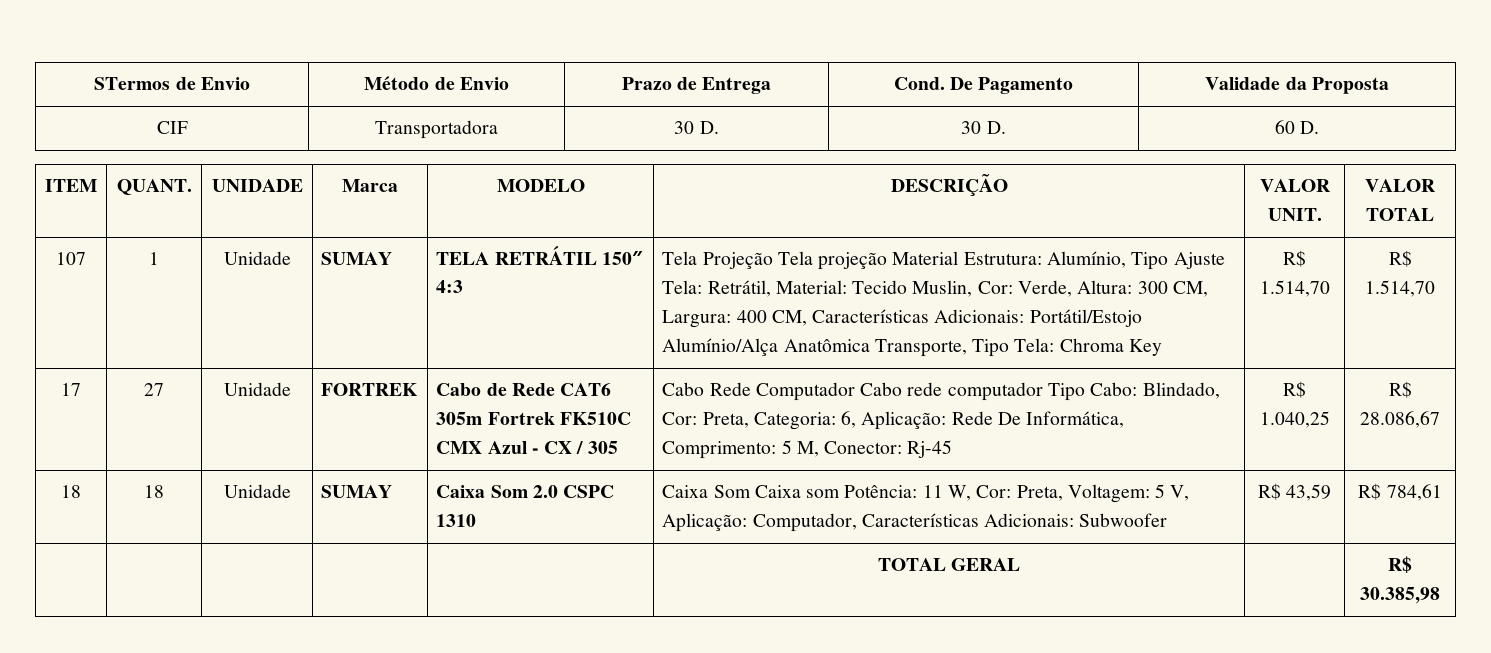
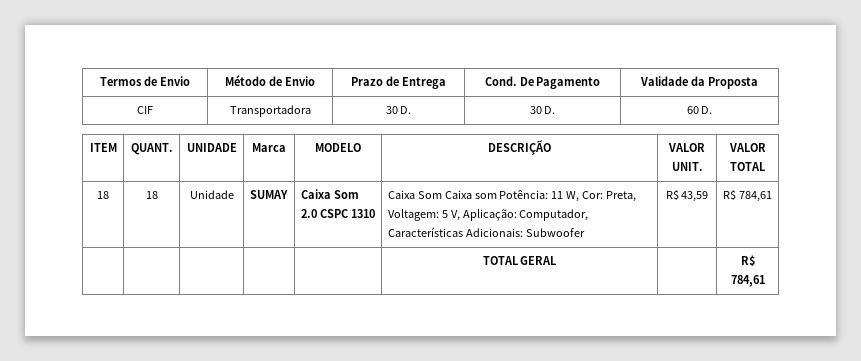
- STermos de Envio | Método de Envio | Prazo de Entrega | Cond. De Pagamento | Validade da Proposta
+ Termos de Envio | Método de Envio | Prazo de Entrega | Cond. De Pagamento | Validade da Proposta
- 107 | 1 | Unidade | SUMAY | TELA RETRÁTIL 150″ 4:3 | Tela Projeção Tela projeção Material Estrutura: Alumínio, Tipo Ajuste Tela: Retrátil, Material: Tecido Muslin, Cor: Verde, Altura: 300 CM, Largura: 400 CM, Características Adicionais: Portátil/Estojo Alumínio/Alça Anatômica Transporte, Tipo Tela: Chroma Key | R$ 1.514,70 | R$ 1.514,70
- 17 | 27 | Unidade | FORTREK | Cabo de Rede CAT6 305m Fortrek FK510C CMX Azul - CX / 305 | Cabo Rede Computador Cabo rede computador Tipo Cabo: Blindado, Cor: Preta, Categoria: 6, Aplicação: Rede De Informática, Comprimento: 5 M, Conector: Rj-45 | R$ 1.040,25 | R$ 28.086,67
- | | | | | TOTAL GERAL | | R$ 30.385,98
+ | | | | | TOTAL GERAL | | R$ 784,61

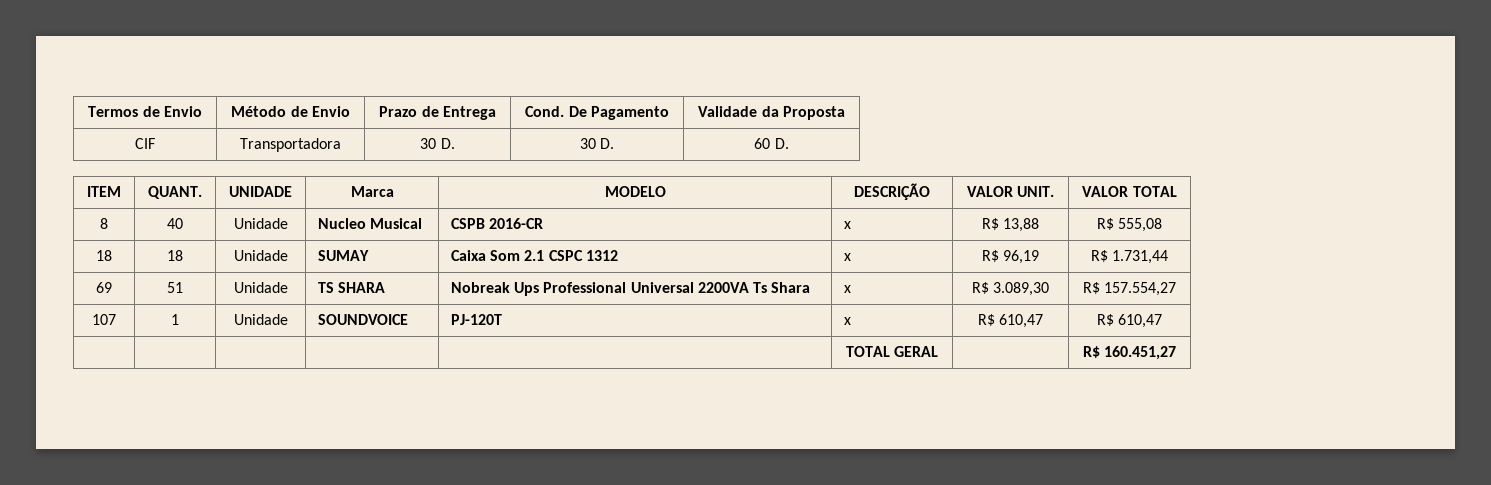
+ 8 | 40 | Unidade | Nucleo Musical | CSPB 2016-CR | x | R$ 13,88 | R$ 555,08
- 18 | 18 | Unidade | SUMAY | Caixa Som 2.0 CSPC 1310 | Caixa Som Caixa som Potência: 11 W, Cor: Preta, Voltagem: 5 V, Aplicação: Computador, Características Adicionais: Subwoofer | R$ 43,59 | R$ 784,61
+ 18 | 18 | Unidade | SUMAY | Caixa Som 2.1 CSPC 1312 | x | R$ 96,19 | R$ 1.731,44
+ 69 | 51 | Unidade | TS SHARA | Nobreak Ups Professional Universal 2200VA Ts Shara | x | R$ 3.089,30 | R$ 157.554,27
+ 107 | 1 | Unidade | SOUNDVOICE | PJ-120T | x | R$ 610,47 | R$ 610,47
- | | | | | TOTAL GERAL | | R$ 784,61
+ | | | | | TOTAL GERAL | | R$ 160.451,27

